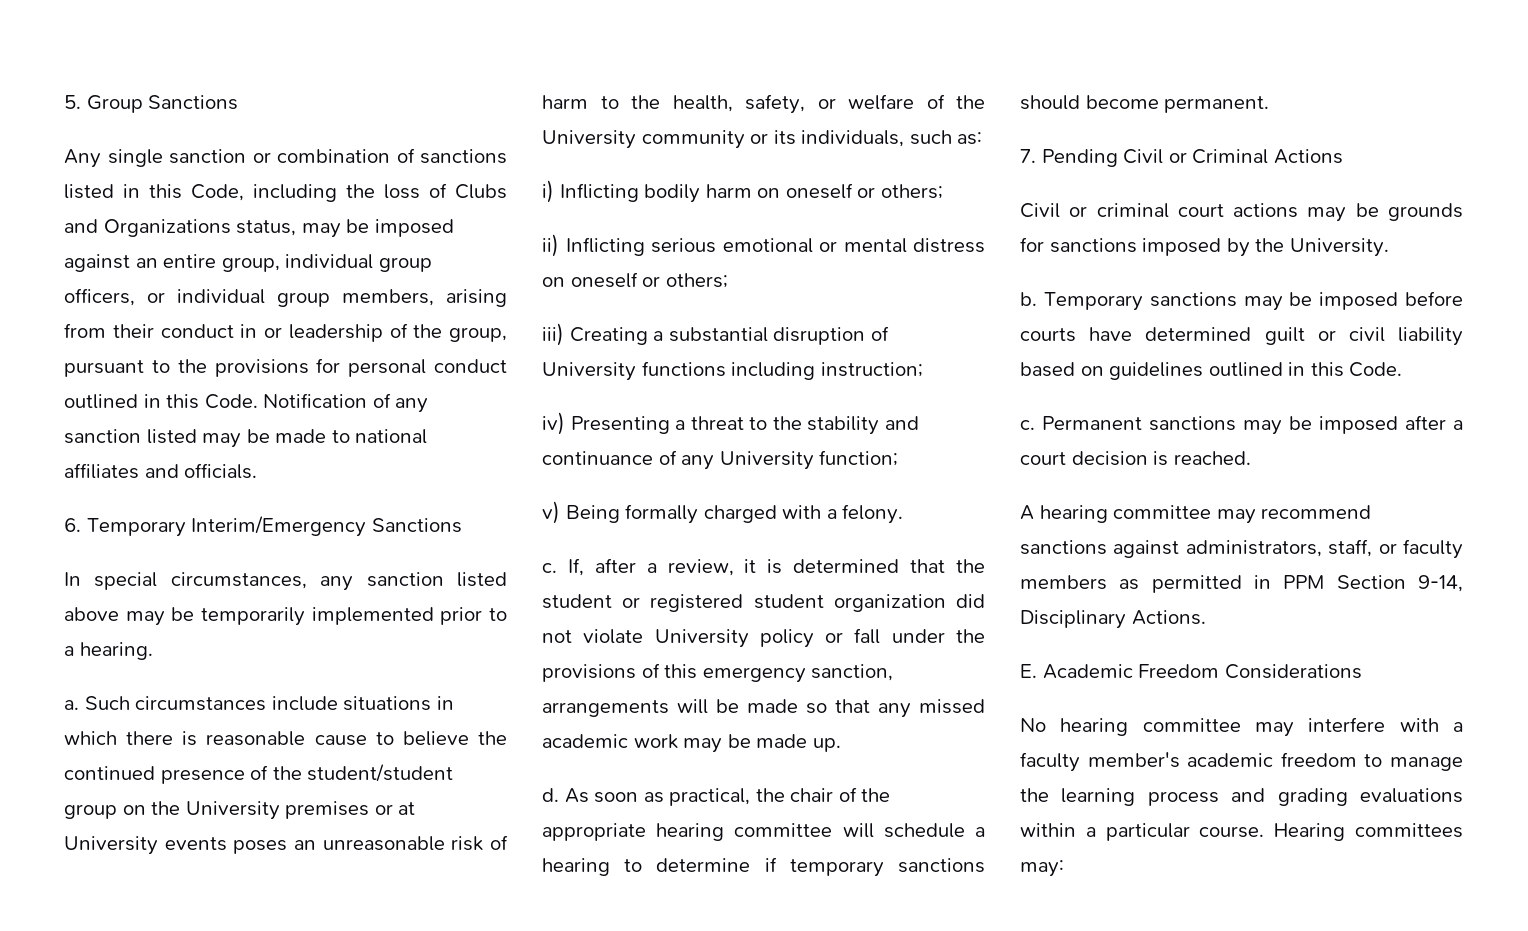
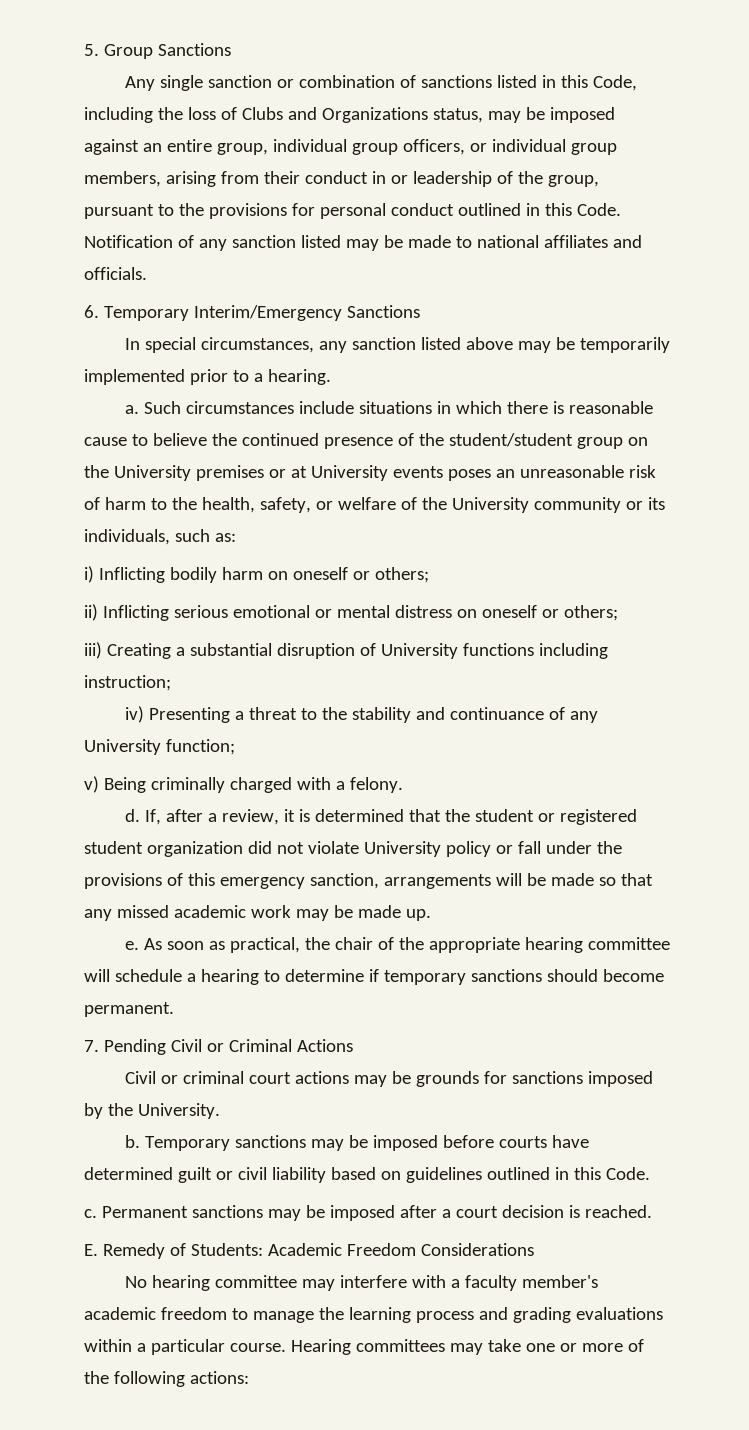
- v) Being formally charged with a felony.
- c.
+ v) Being criminally charged with a felony.
+ d.
- d.
+ e.
- A hearing committee may recommend sanctions against administrators, staff, or faculty members as permitted in PPM Section 9-14, Disciplinary Actions.
- E. Academic Freedom Considerations
+ E. Remedy of Students: Academic Freedom Considerations
- Hearing committees may:
+ Hearing committees may take one or more of the following actions:

